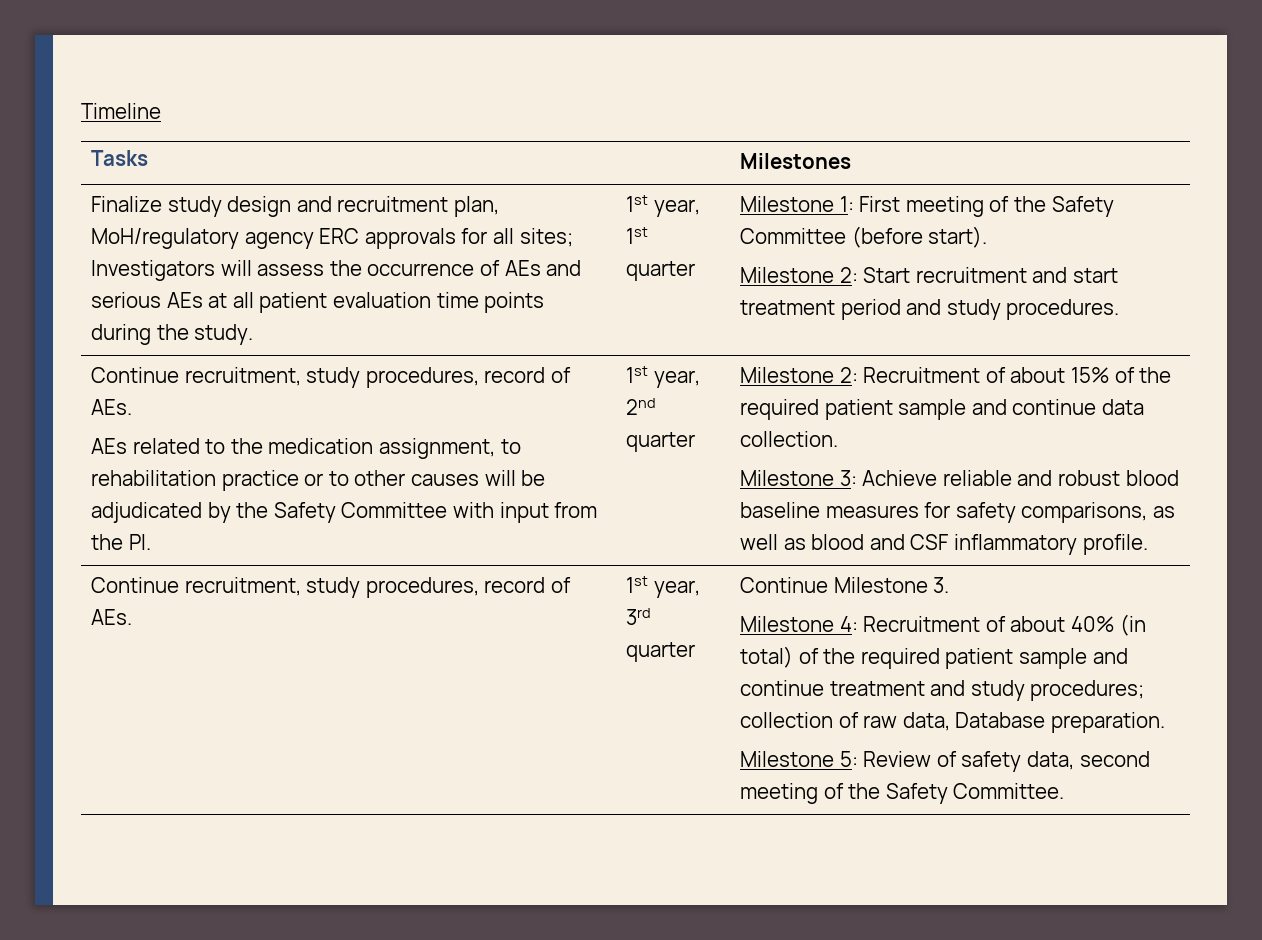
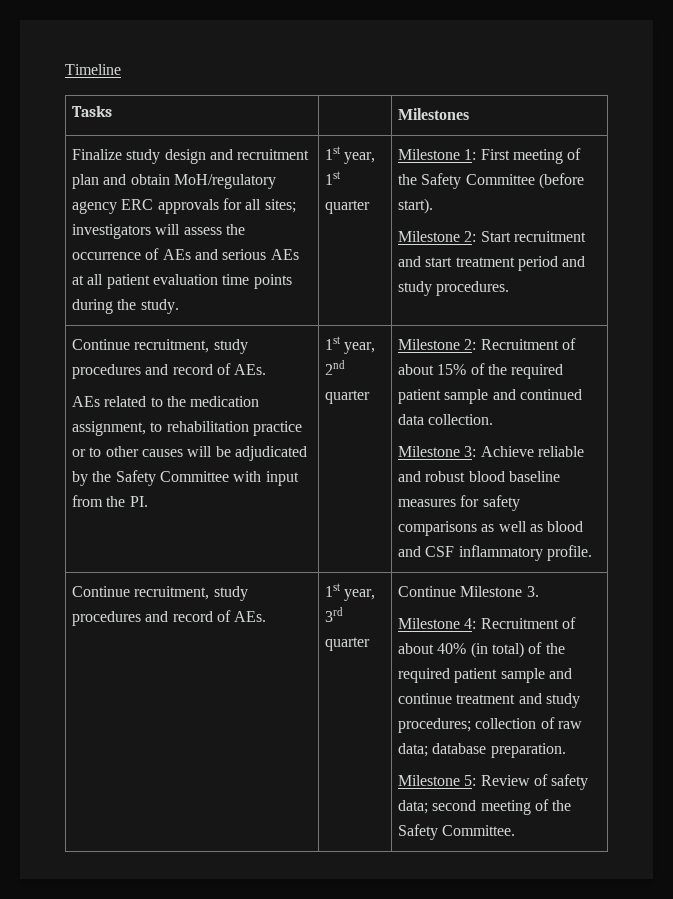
- Finalize study design and recruitment plan, MoH/regulatory agency ERC approvals for all sites; Investigators will assess the occurrence of AEs and serious AEs at all patient evaluation time points during the study.
+ Finalize study design and recruitment plan and obtain MoH/regulatory agency ERC approvals for all sites; investigators will assess the occurrence of AEs and serious AEs at all patient evaluation time points during the study.
  Milestone 2: Start recruitment and start treatment period and study procedures.
- Continue recruitment, study procedures, record of AEs.
+ Continue recruitment, study procedures and record of AEs.
- Milestone 2: Recruitment of about 15% of the required patient sample and continue data collection.
+ Milestone 2: Recruitment of about 15% of the required patient sample and continued data collection.
- Milestone 3: Achieve reliable and robust blood baseline measures for safety comparisons, as well as blood and CSF inflammatory profile.
- Continue recruitment, study procedures, record of AEs.
+ Milestone 3: Achieve reliable and robust blood baseline measures for safety comparisons as well as blood and CSF inflammatory profile.
+ Continue recruitment, study procedures and record of AEs.
- Milestone 4: Recruitment of about 40% (in total) of the required patient sample and continue treatment and study procedures; collection of raw data, Database preparation.
+ Milestone 4: Recruitment of about 40% (in total) of the required patient sample and continue treatment and study procedures; collection of raw data; database preparation.
- Milestone 5: Review of safety data, second meeting of the Safety Committee.
+ Milestone 5: Review of safety data; second meeting of the Safety Committee.

